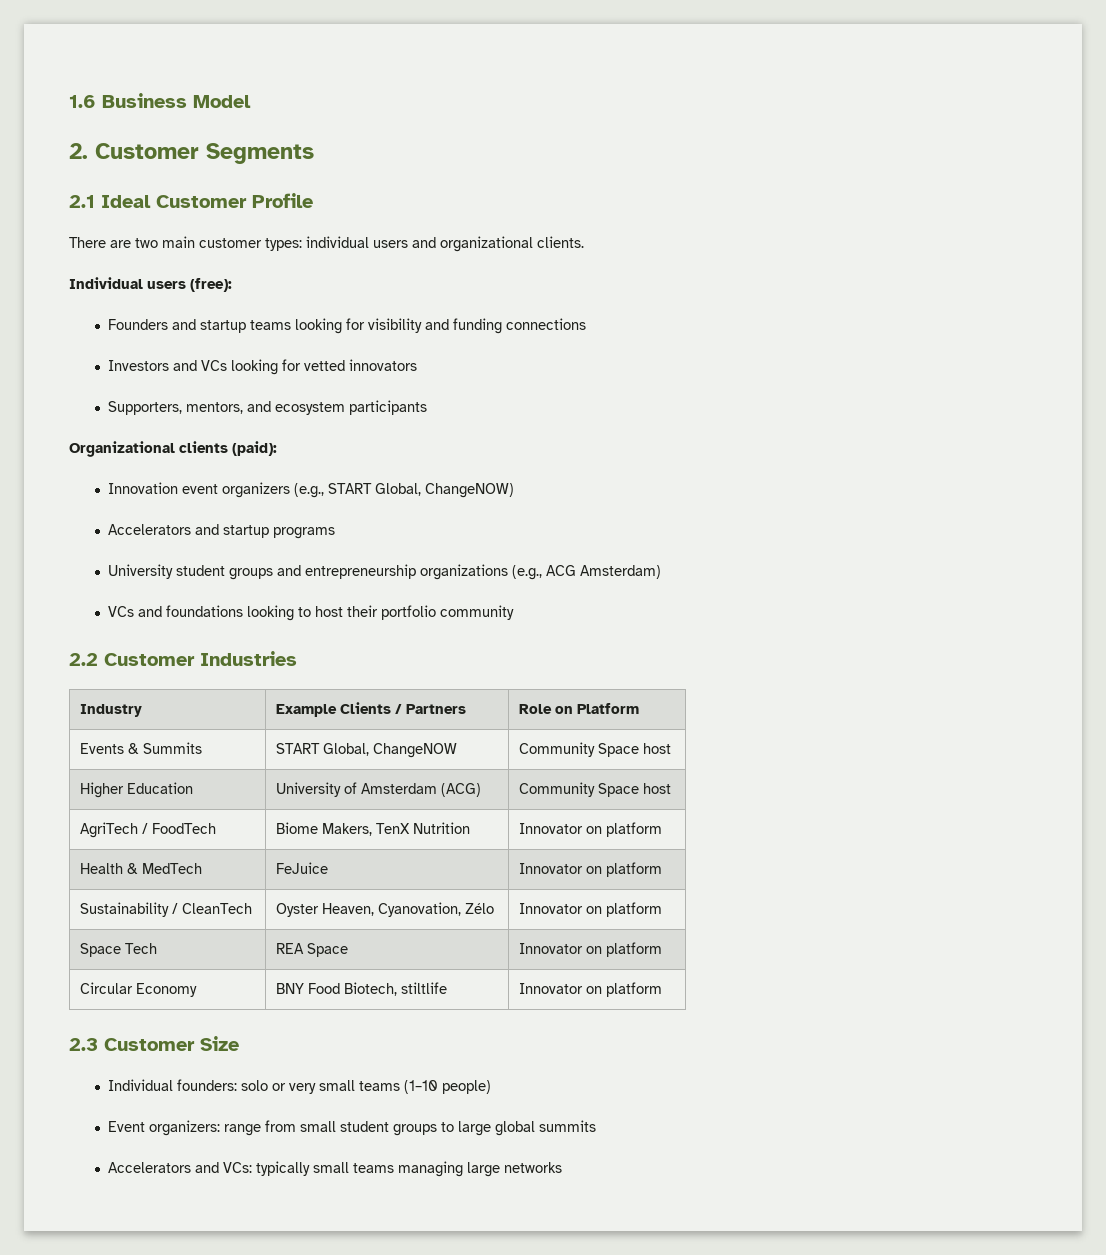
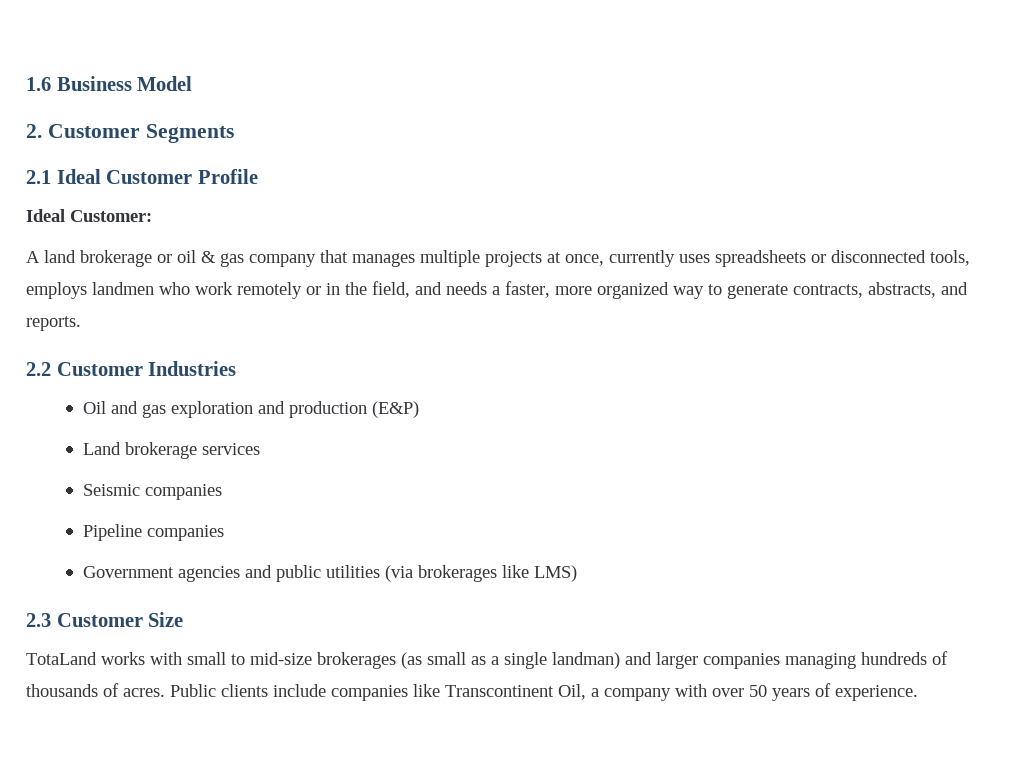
- There are two main customer types: individual users and organizational clients.
- Individual users (free):
- Founders and startup teams looking for visibility and funding connections
- Investors and VCs looking for vetted innovators
- Supporters, mentors, and ecosystem participants
- Organizational clients (paid):
- Innovation event organizers (e.g., START Global, ChangeNOW)
- Accelerators and startup programs
- University student groups and entrepreneurship organizations (e.g., ACG Amsterdam)
- VCs and foundations looking to host their portfolio community
+ Ideal Customer:
+ A land brokerage or oil & gas company that manages multiple projects at once, currently uses spreadsheets or disconnected tools, employs landmen who work remotely or in the field, and needs a faster, more organized way to generate contracts, abstracts, and reports.
  2.2 Customer Industries
- Industry | Example Clients / Partners | Role on Platform
- Events & Summits | START Global, ChangeNOW | Community Space host
- Higher Education | University of Amsterdam (ACG) | Community Space host
- AgriTech / FoodTech | Biome Makers, TenX Nutrition | Innovator on platform
- Health & MedTech | FeJuice | Innovator on platform
- Sustainability / CleanTech | Oyster Heaven, Cyanovation, Zélo | Innovator on platform
- Space Tech | REA Space | Innovator on platform
- Circular Economy | BNY Food Biotech, stiltlife | Innovator on platform
+ Oil and gas exploration and production (E&P)
+ Land brokerage services
+ Seismic companies
+ Pipeline companies
+ Government agencies and public utilities (via brokerages like LMS)
  2.3 Customer Size
- Individual founders: solo or very small teams (1–10 people)
- Event organizers: range from small student groups to large global summits
- Accelerators and VCs: typically small teams managing large networks
+ TotaLand works with small to mid-size brokerages (as small as a single landman) and larger companies managing hundreds of thousands of acres. Public clients include companies like Transcontinent Oil, a company with over 50 years of experience.

